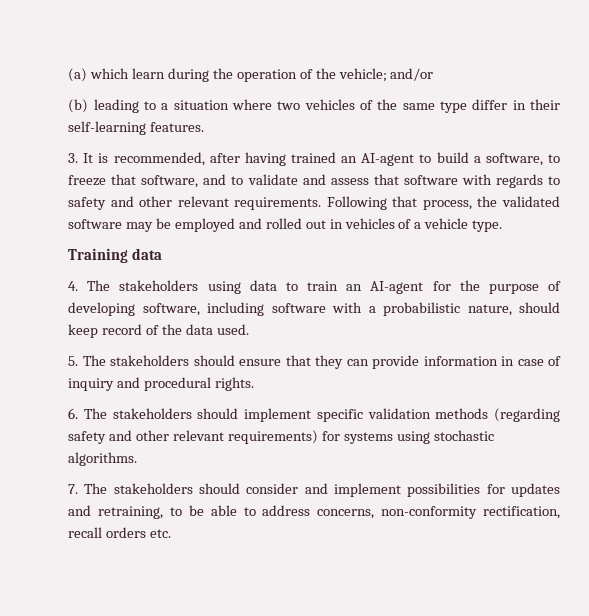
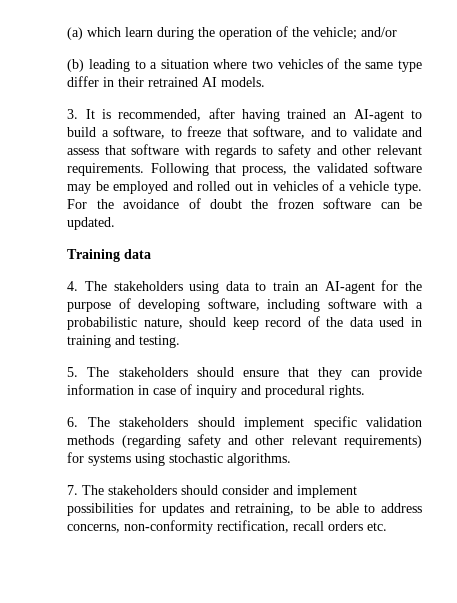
- (b) leading to a situation where two vehicles of the same type differ in their self-learning features.
+ (b) leading to a situation where two vehicles of the same type differ in their retrained AI models.
+ For the avoidance of doubt the frozen software can be updated.
- 4. The stakeholders using data to train an AI-agent for the purpose of developing software, including software with a probabilistic nature, should keep record of the data used.
+ 4. The stakeholders using data to train an AI-agent for the purpose of developing software, including software with a probabilistic nature, should keep record of the data used in training and testing.

